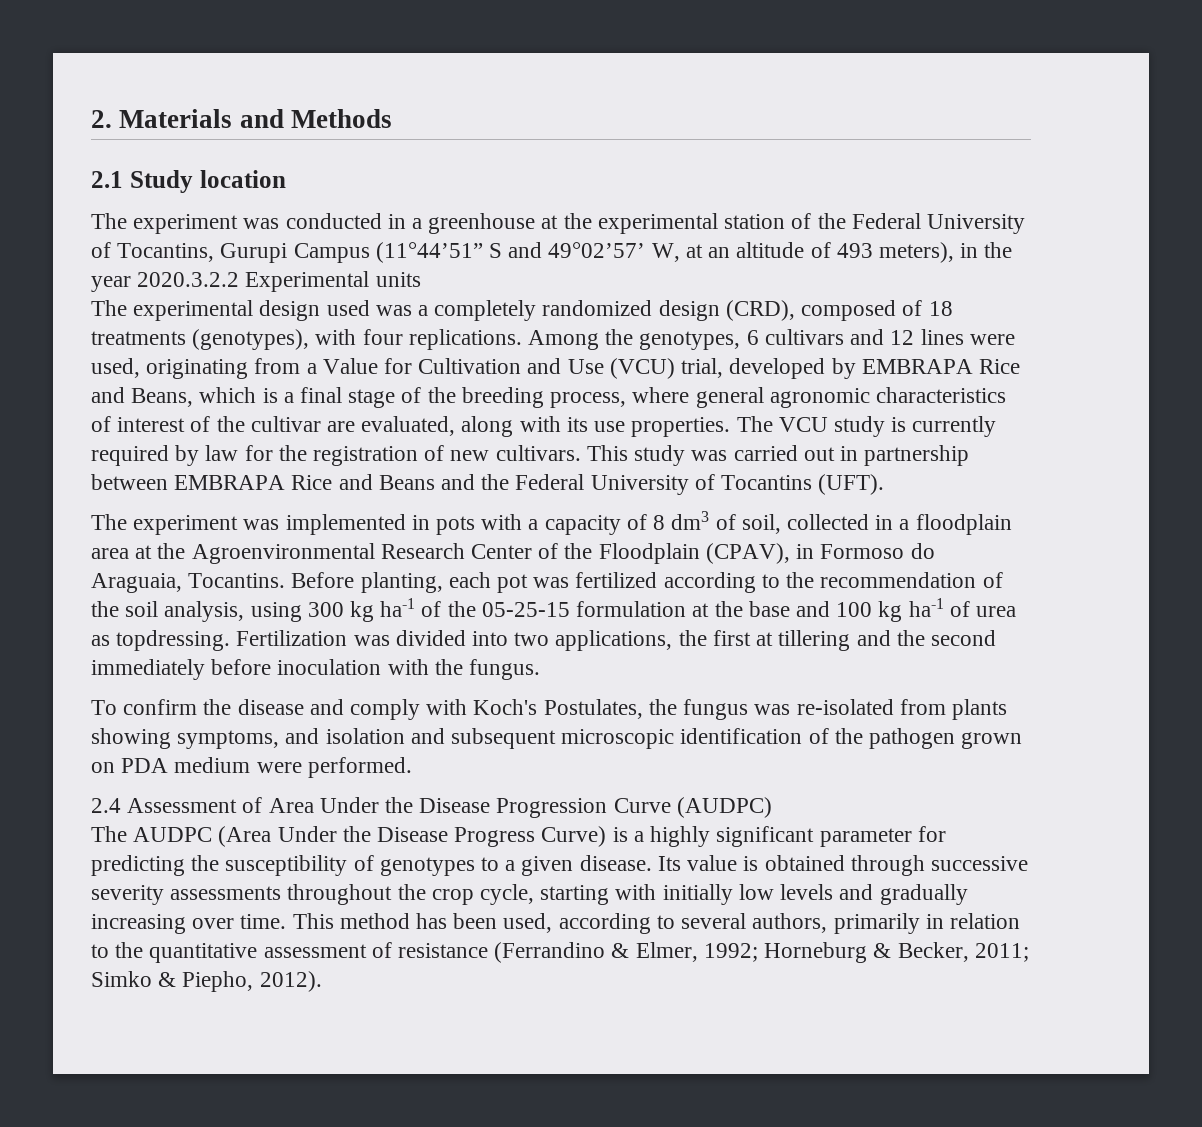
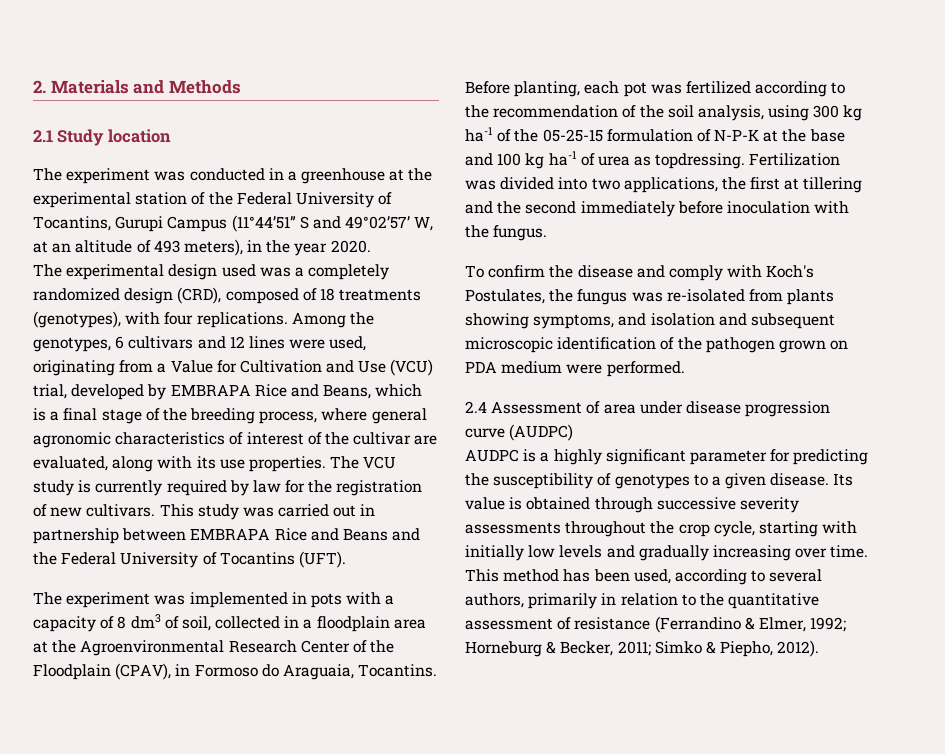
- The experiment was conducted in a greenhouse at the experimental station of the Federal University of Tocantins, Gurupi Campus (11°44’51” S and 49°02’57’ W, at an altitude of 493 meters), in the year 2020.3.2.2 Experimental units
+ The experiment was conducted in a greenhouse at the experimental station of the Federal University of Tocantins, Gurupi Campus (11°44’51” S and 49°02’57’ W, at an altitude of 493 meters), in the year 2020.
- Before planting, each pot was fertilized according to the recommendation of the soil analysis, using 300 kg ha-1 of the 05-25-15 formulation at the base and 100 kg ha-1 of urea as topdressing.
+ Before planting, each pot was fertilized according to the recommendation of the soil analysis, using 300 kg ha-1 of the 05-25-15 formulation of N-P-K at the base and 100 kg ha-1 of urea as topdressing.
- 2.4 Assessment of Area Under the Disease Progression Curve (AUDPC)
- The AUDPC (Area Under the Disease Progress Curve) is a highly significant parameter for predicting the susceptibility of genotypes to a given disease.
+ 2.4 Assessment of area under disease progression curve (AUDPC)
+ AUDPC is a highly significant parameter for predicting the susceptibility of genotypes to a given disease.

